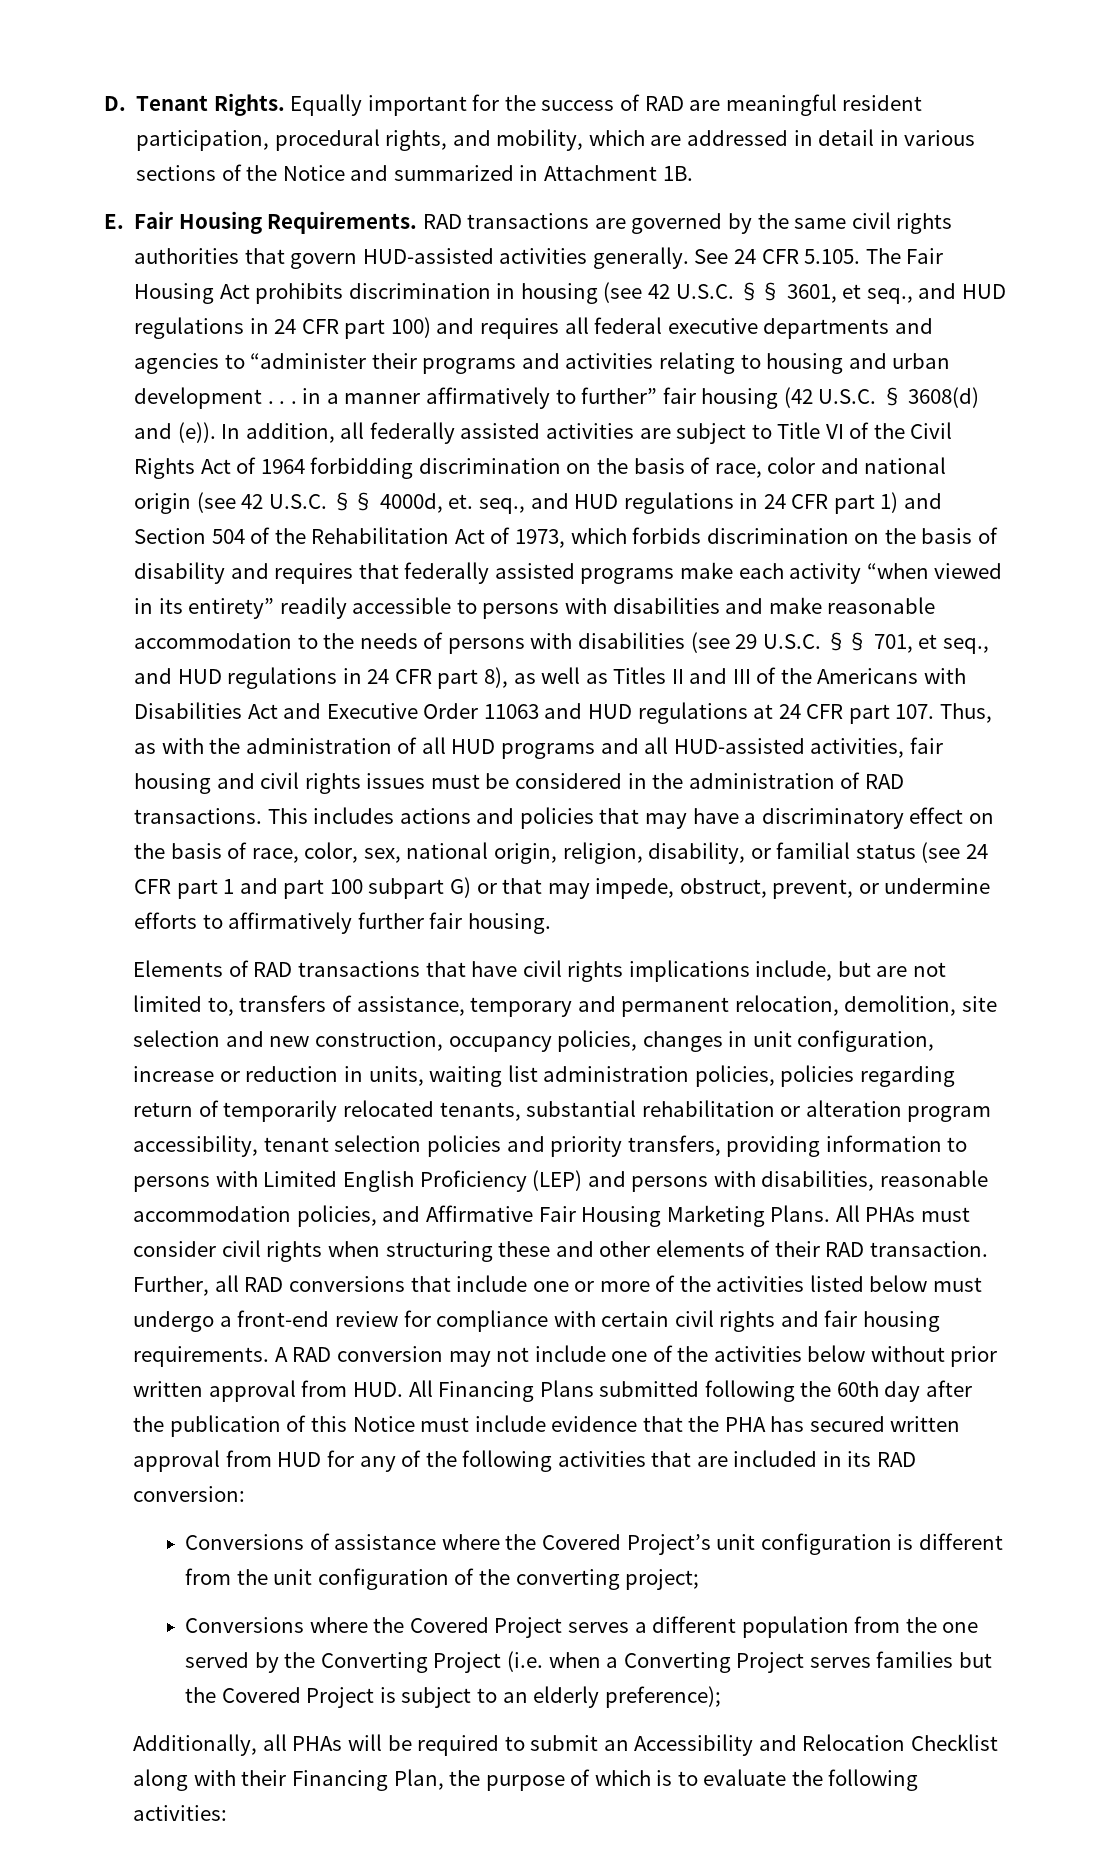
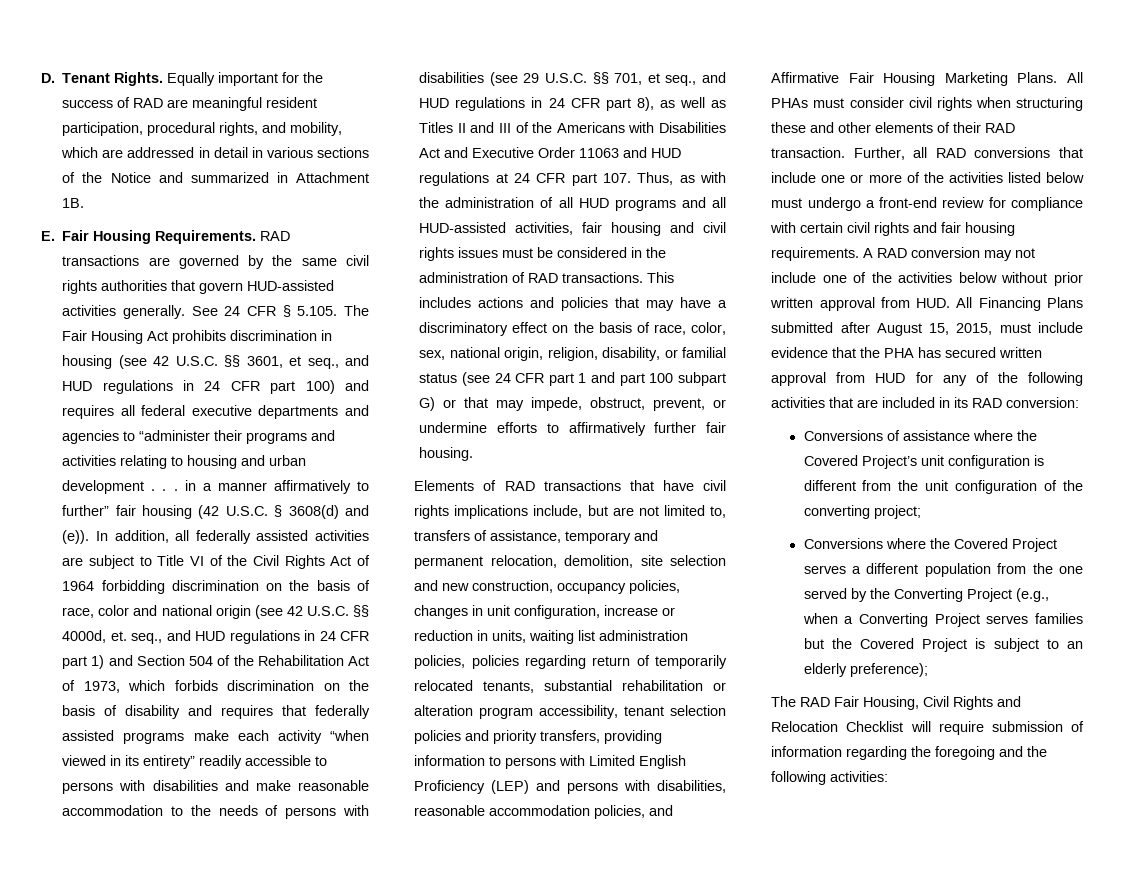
- See 24 CFR 5.105. The Fair Housing Act prohibits discrimination in housing (see 42 U.S.C. §§ 3601, et seq., and HUD regulations in 24 CFR part 100) and requires all federal executive departments and agencies to “administer their programs and activities relating to housing and urban development . . . in a manner affirmatively to further” fair housing (42 U.S.C. § 3608(d) and (e)).
+ See 24 CFR § 5.105. The Fair Housing Act prohibits discrimination in housing (see 42 U.S.C. §§ 3601, et seq., and HUD regulations in 24 CFR part 100) and requires all federal executive departments and agencies to “administer their programs and activities relating to housing and urban development . . . in a manner affirmatively to further” fair housing (42 U.S.C. § 3608(d) and (e)).
- A RAD conversion may not include one of the activities below without prior written approval from HUD. All Financing Plans submitted following the 60th day after the publication of this Notice must include evidence that the PHA has secured written approval from HUD for any of the following activities that are included in its RAD conversion:
+ A RAD conversion may not include one of the activities below without prior written approval from HUD. All Financing Plans submitted after August 15, 2015, must include evidence that the PHA has secured written approval from HUD for any of the following activities that are included in its RAD conversion:
- Conversions where the Covered Project serves a different population from the one served by the Converting Project (i.e. when a Converting Project serves families but the Covered Project is subject to an elderly preference);
+ Conversions where the Covered Project serves a different population from the one served by the Converting Project (e.g., when a Converting Project serves families but the Covered Project is subject to an elderly preference);
- Additionally, all PHAs will be required to submit an Accessibility and Relocation Checklist along with their Financing Plan, the purpose of which is to evaluate the following activities:
+ The RAD Fair Housing, Civil Rights and Relocation Checklist will require submission of information regarding the foregoing and the following activities:

